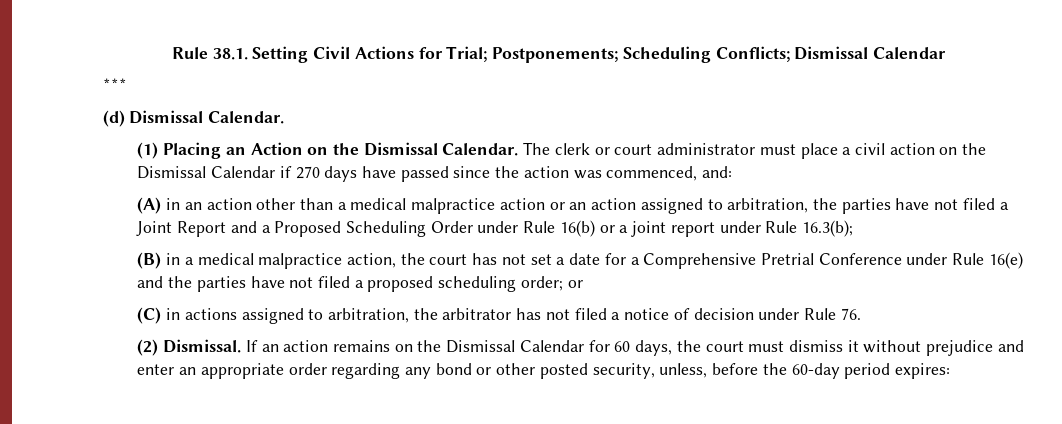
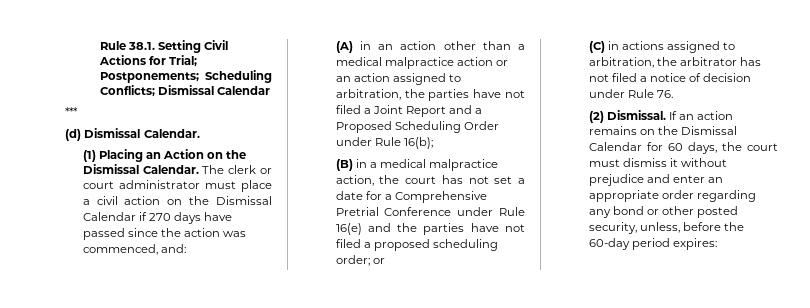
- (A) in an action other than a medical malpractice action or an action assigned to arbitration, the parties have not filed a Joint Report and a Proposed Scheduling Order under Rule 16(b) or a joint report under Rule 16.3(b);
+ (A) in an action other than a medical malpractice action or an action assigned to arbitration, the parties have not filed a Joint Report and a Proposed Scheduling Order under Rule 16(b);

